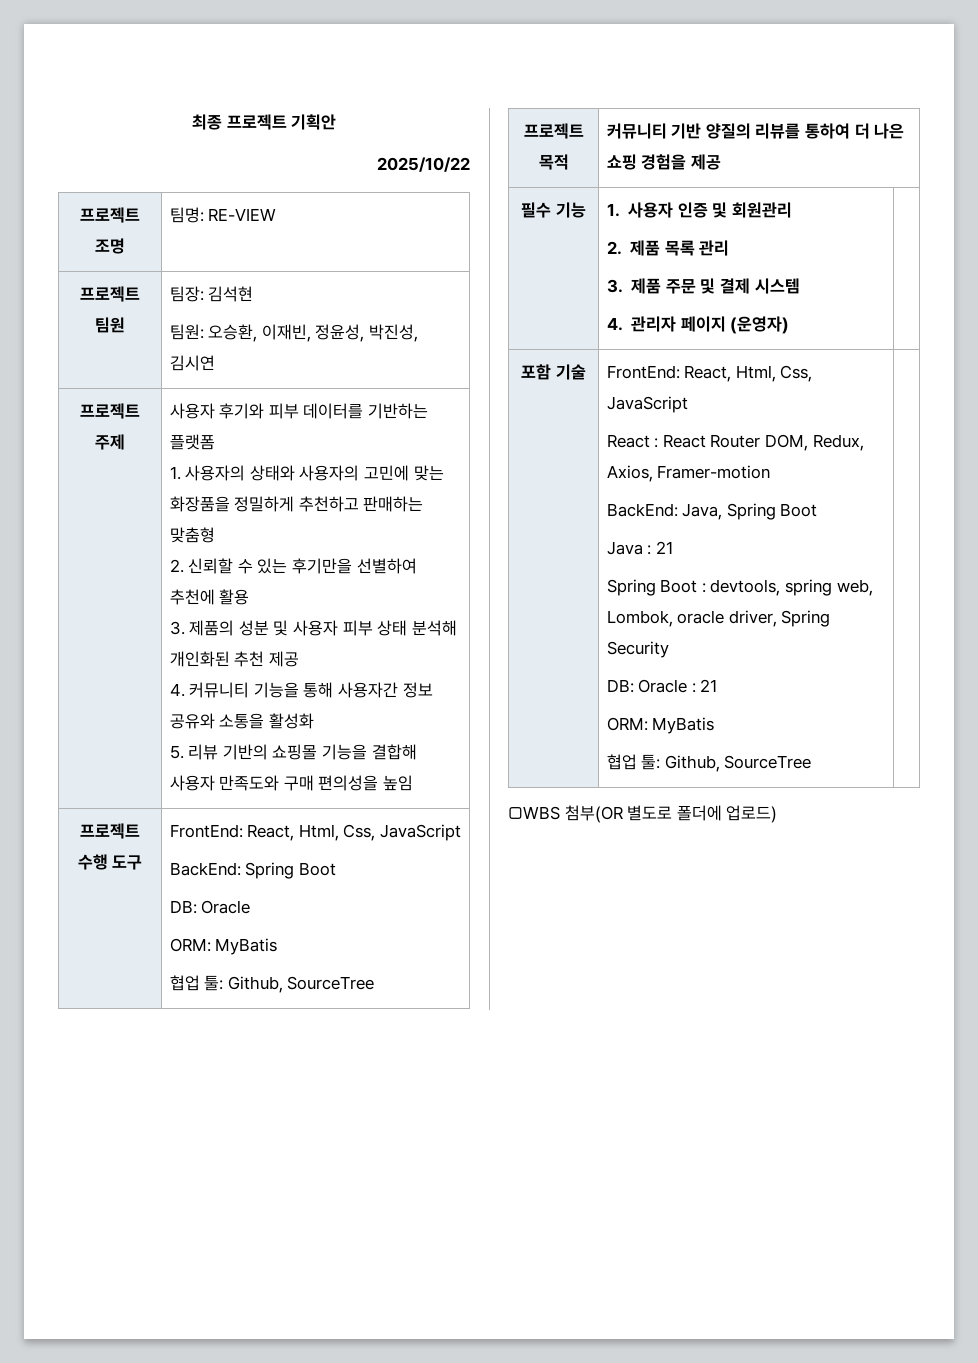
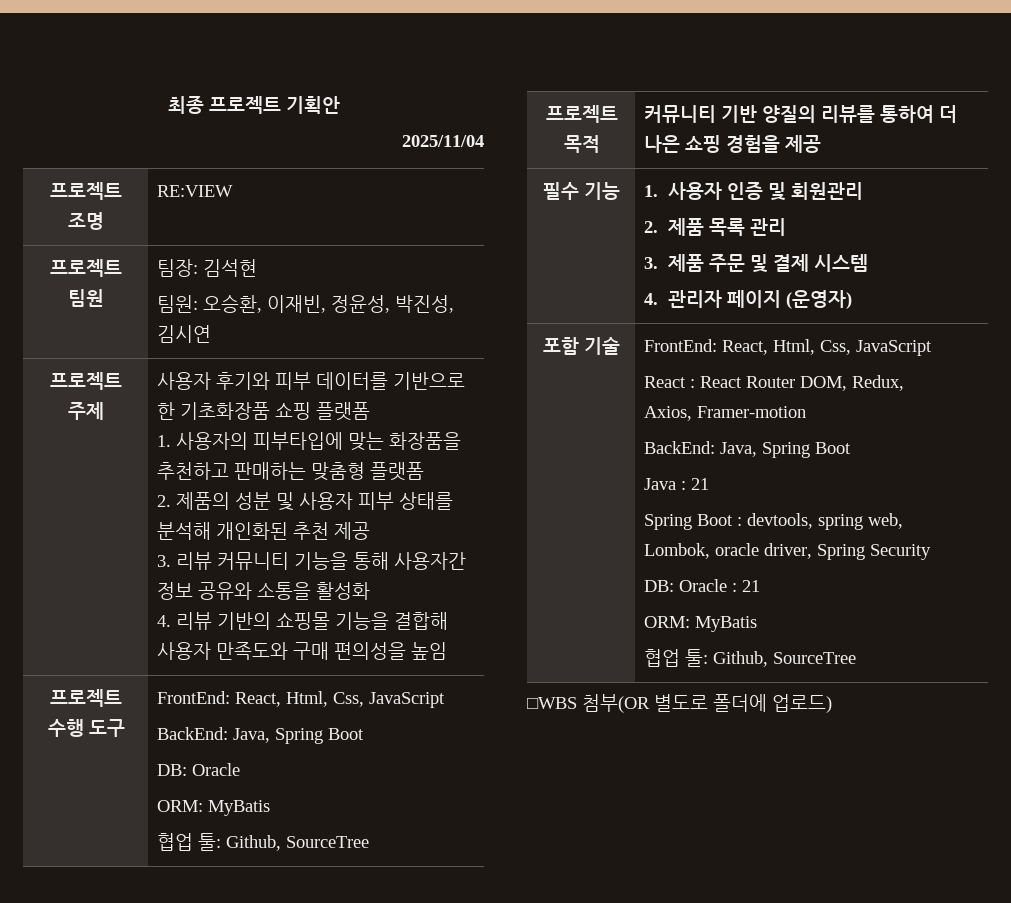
- 2025/10/22
+ 2025/11/04
- 프로젝트 조명 | 팀명: RE-VIEW
+ 프로젝트 조명 | RE:VIEW
- 사용자 후기와 피부 데이터를 기반하는 플랫폼
+ 사용자 후기와 피부 데이터를 기반으로 한 기초화장품 쇼핑 플랫폼
- 1. 사용자의 상태와 사용자의 고민에 맞는 화장품을 정밀하게 추천하고 판매하는 맞춤형
- 2. 신뢰할 수 있는 후기만을 선별하여 추천에 활용
- 3. 제품의 성분 및 사용자 피부 상태 분석해 개인화된 추천 제공
+ 1. 사용자의 피부타입에 맞는 화장품을 추천하고 판매하는 맞춤형 플랫폼
+ 2. 제품의 성분 및 사용자 피부 상태를 분석해 개인화된 추천 제공
- 4. 커뮤니티 기능을 통해 사용자간 정보 공유와 소통을 활성화
+ 3. 리뷰 커뮤니티 기능을 통해 사용자간 정보 공유와 소통을 활성화
- 5. 리뷰 기반의 쇼핑몰 기능을 결합해 사용자 만족도와 구매 편의성을 높임
+ 4. 리뷰 기반의 쇼핑몰 기능을 결합해 사용자 만족도와 구매 편의성을 높임
  프로젝트 수행 도구 | FrontEnd: React, Html, Css, JavaScript
- BackEnd: Spring Boot
+ BackEnd: Java, Spring Boot

